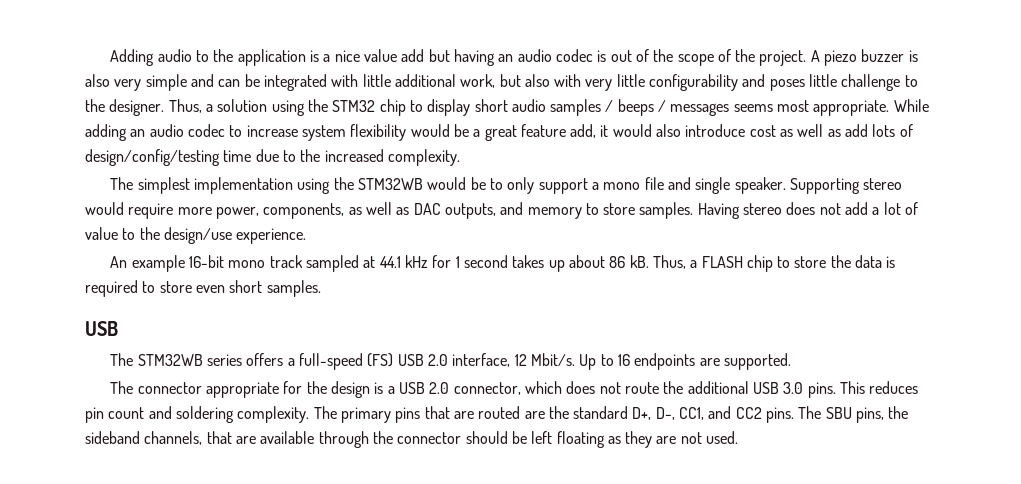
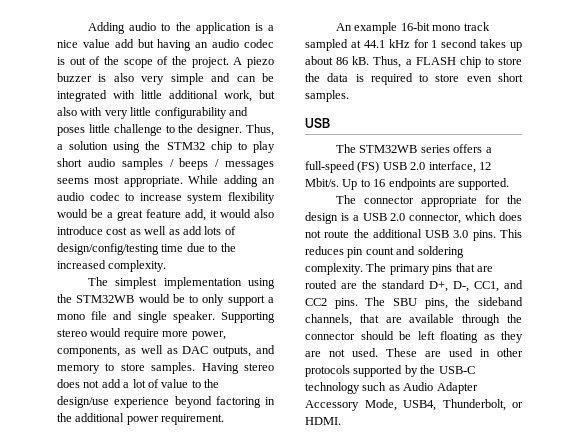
- Thus, a solution using the STM32 chip to display short audio samples / beeps / messages seems most appropriate.
+ Thus, a solution using the STM32 chip to play short audio samples / beeps / messages seems most appropriate.
- Having stereo does not add a lot of value to the design/use experience.
+ Having stereo does not add a lot of value to the design/use experience beyond factoring in the additional power requirement.
+ These are used in other protocols supported by the USB-C technology such as Audio Adapter Accessory Mode, USB4, Thunderbolt, or HDMI.

